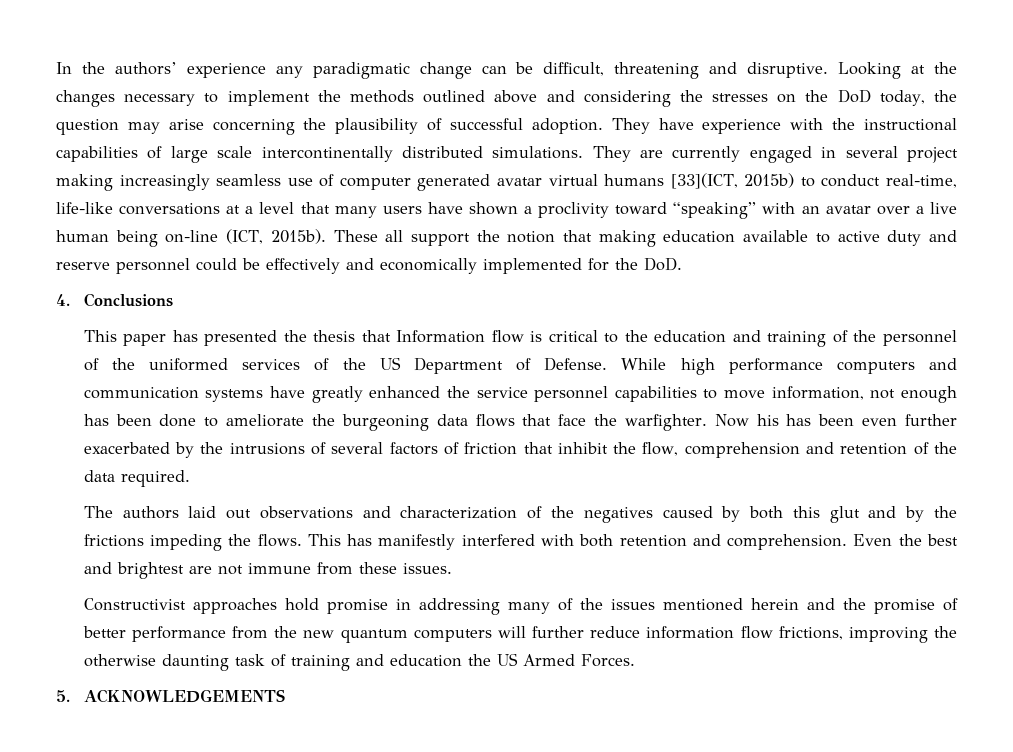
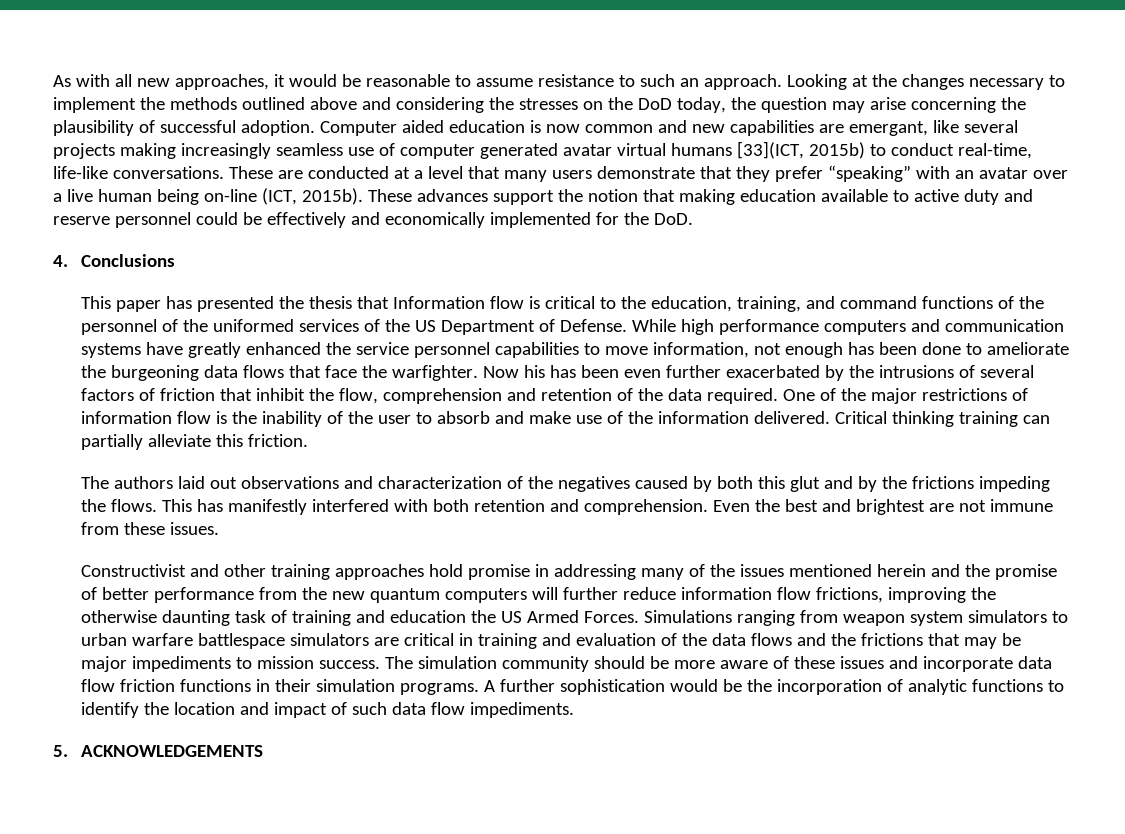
- In the authors’ experience any paradigmatic change can be difficult, threatening and disruptive.
+ As with all new approaches, it would be reasonable to assume resistance to such an approach.
- They have experience with the instructional capabilities of large scale intercontinentally distributed simulations. They are currently engaged in several project making increasingly seamless use of computer generated avatar virtual humans [33](ICT, 2015b) to conduct real-time, life-like conversations at a level that many users have shown a proclivity toward “speaking” with an avatar over a live human being on-line (ICT, 2015b).
+ Computer aided education is now common and new capabilities are emergant, like several projects making increasingly seamless use of computer generated avatar virtual humans [33](ICT, 2015b) to conduct real-time, life-like conversations. These are conducted at a level that many users demonstrate that they prefer “speaking” with an avatar over a live human being on-line (ICT, 2015b).
- These all support the notion that making education available to active duty and reserve personnel could be effectively and economically implemented for the DoD.
+ These advances support the notion that making education available to active duty and reserve personnel could be effectively and economically implemented for the DoD.
- This paper has presented the thesis that Information flow is critical to the education and training of the personnel of the uniformed services of the US Department of Defense.
+ This paper has presented the thesis that Information flow is critical to the education, training, and command functions of the personnel of the uniformed services of the US Department of Defense.
+ One of the major restrictions of information flow is the inability of the user to absorb and make use of the information delivered. Critical thinking training can partially alleviate this friction.
- Constructivist approaches hold promise in addressing many of the issues mentioned herein and the promise of better performance from the new quantum computers will further reduce information flow frictions, improving the otherwise daunting task of training and education the US Armed Forces.
+ Constructivist and other training approaches hold promise in addressing many of the issues mentioned herein and the promise of better performance from the new quantum computers will further reduce information flow frictions, improving the otherwise daunting task of training and education the US Armed Forces. Simulations ranging from weapon system simulators to urban warfare battlespace simulators are critical in training and evaluation of the data flows and the frictions that may be major impediments to mission success. The simulation community should be more aware of these issues and incorporate data flow friction functions in their simulation programs. A further sophistication would be the incorporation of analytic functions to identify the location and impact of such data flow impediments.

